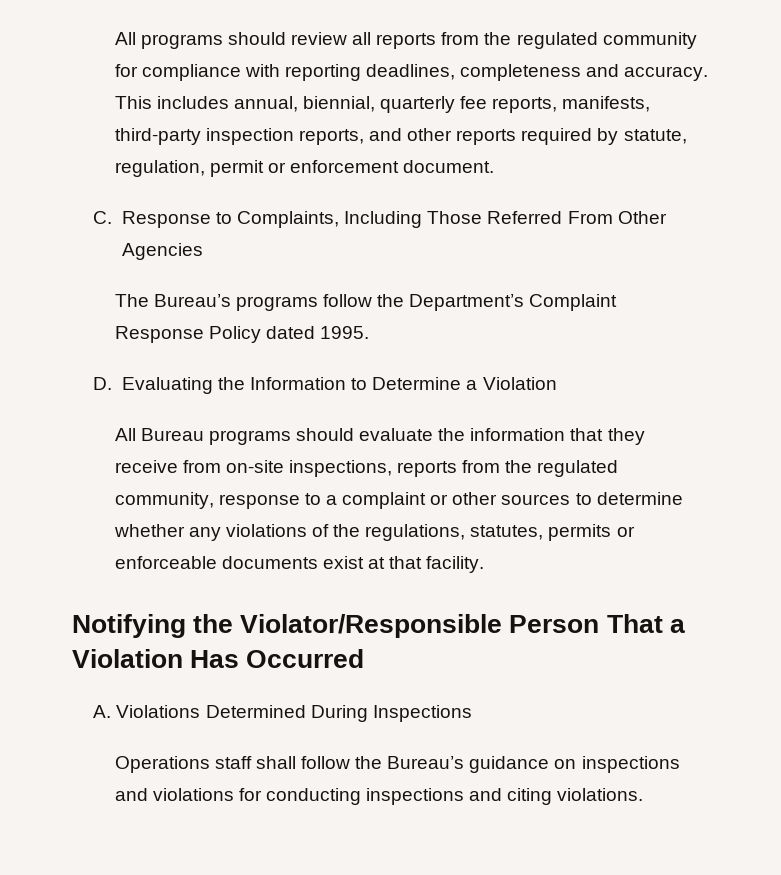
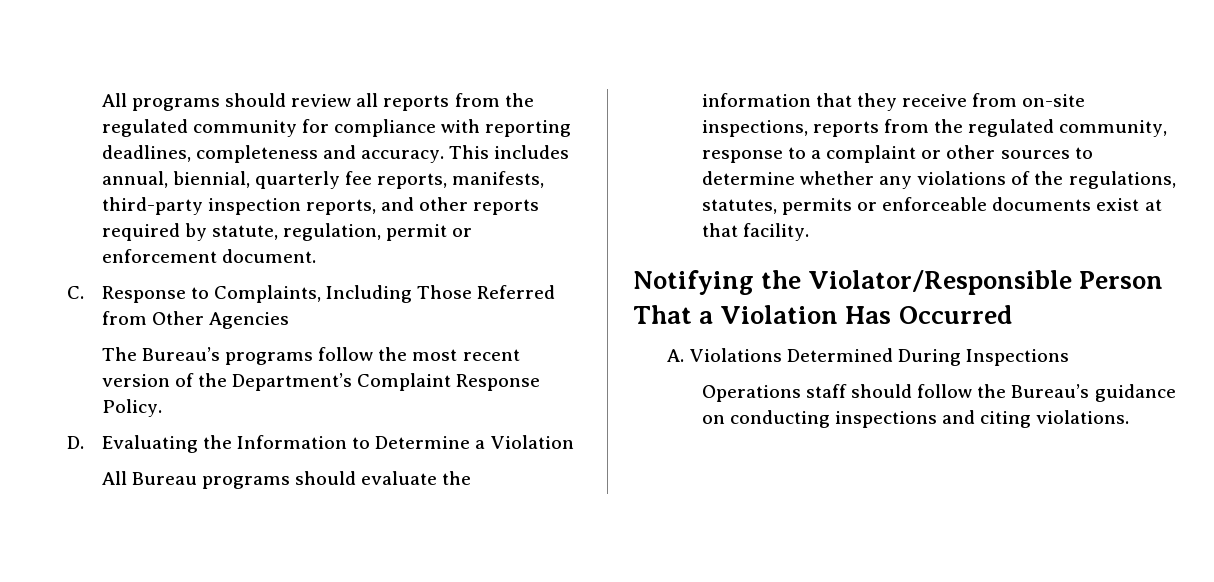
- C. Response to Complaints, Including Those Referred From Other Agencies
+ C. Response to Complaints, Including Those Referred from Other Agencies
- The Bureau’s programs follow the Department’s Complaint Response Policy dated 1995.
+ The Bureau’s programs follow the most recent version of the Department’s Complaint Response Policy.
- Operations staff shall follow the Bureau’s guidance on inspections and violations for conducting inspections and citing violations.
+ Operations staff should follow the Bureau’s guidance on conducting inspections and citing violations.

